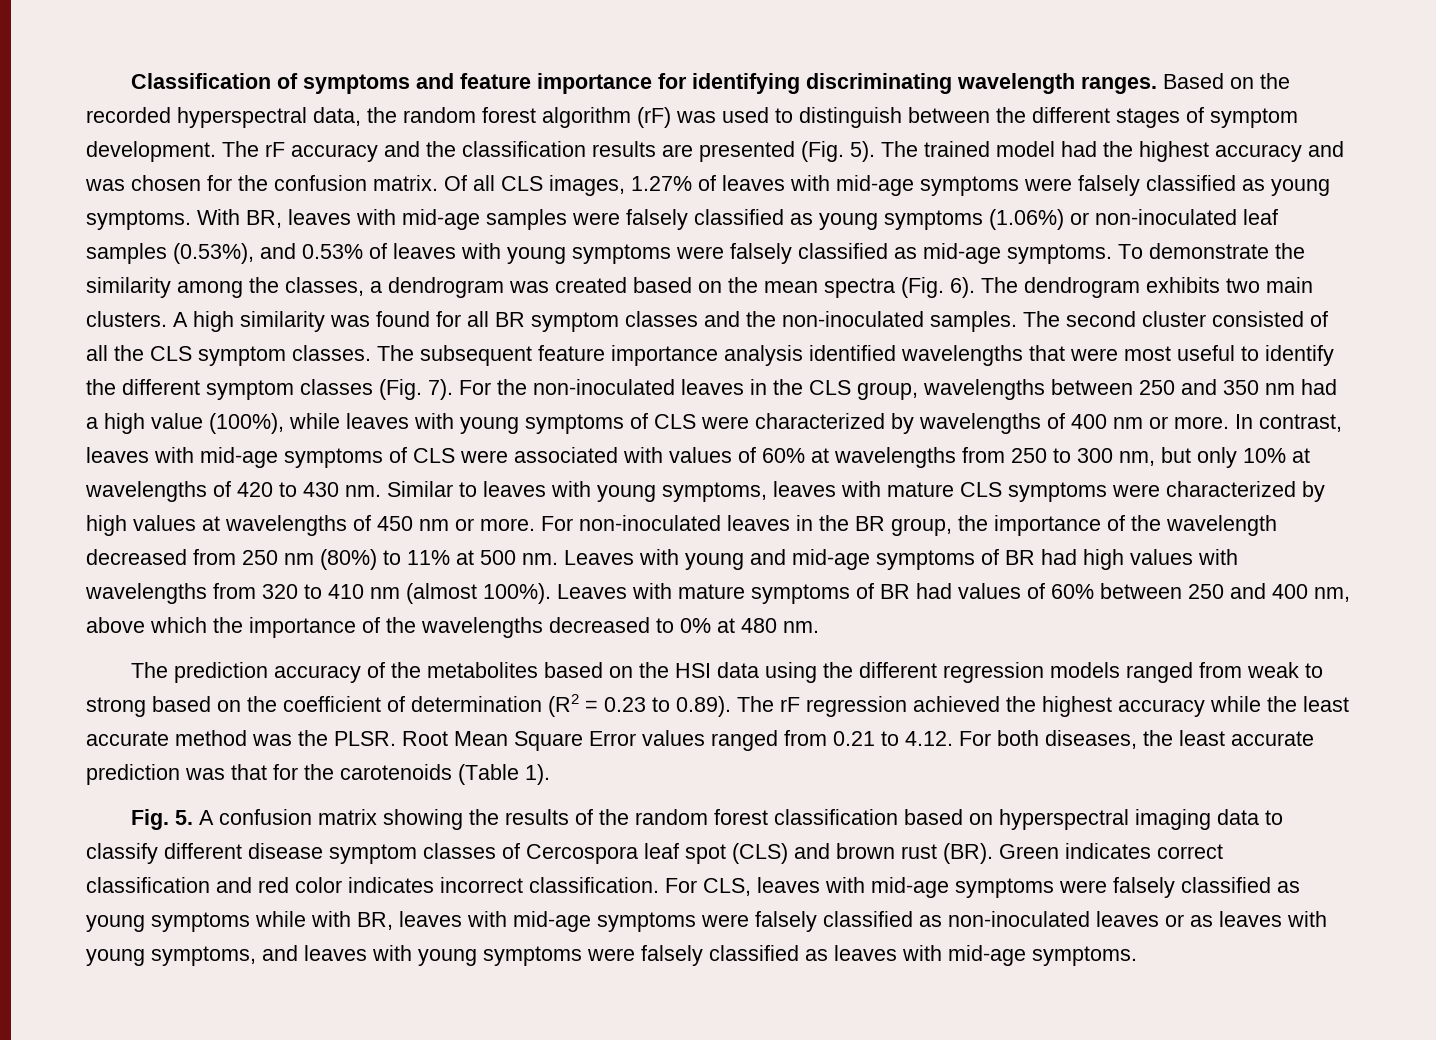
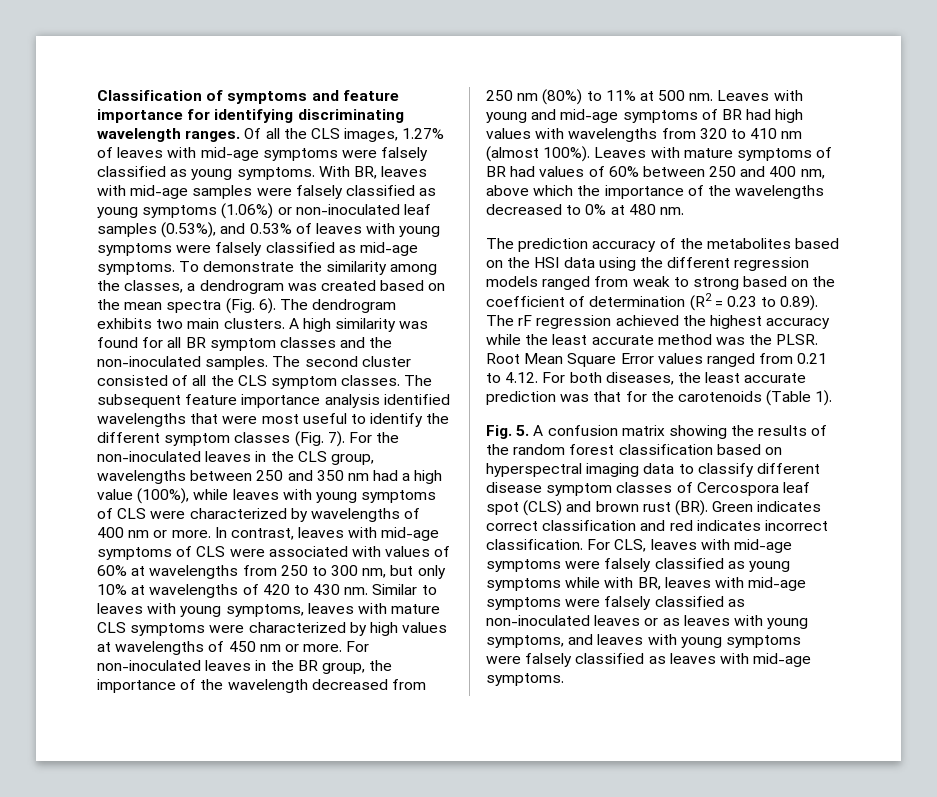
- Based on the recorded hyperspectral data, the random forest algorithm (rF) was used to distinguish between the different stages of symptom development. The rF accuracy and the classification results are presented (Fig. 5). The trained model had the highest accuracy and was chosen for the confusion matrix.
- Of all CLS images, 1.27% of leaves with mid-age symptoms were falsely classified as young symptoms.
+ Of all the CLS images, 1.27% of leaves with mid-age symptoms were falsely classified as young symptoms.
- Fig. 5. A confusion matrix showing the results of the random forest classification based on hyperspectral imaging data to classify different disease symptom classes of Cercospora leaf spot (CLS) and brown rust (BR). Green indicates correct classification and red color indicates incorrect classification.
+ Fig. 5. A confusion matrix showing the results of the random forest classification based on hyperspectral imaging data to classify different disease symptom classes of Cercospora leaf spot (CLS) and brown rust (BR). Green indicates correct classification and red indicates incorrect classification.

